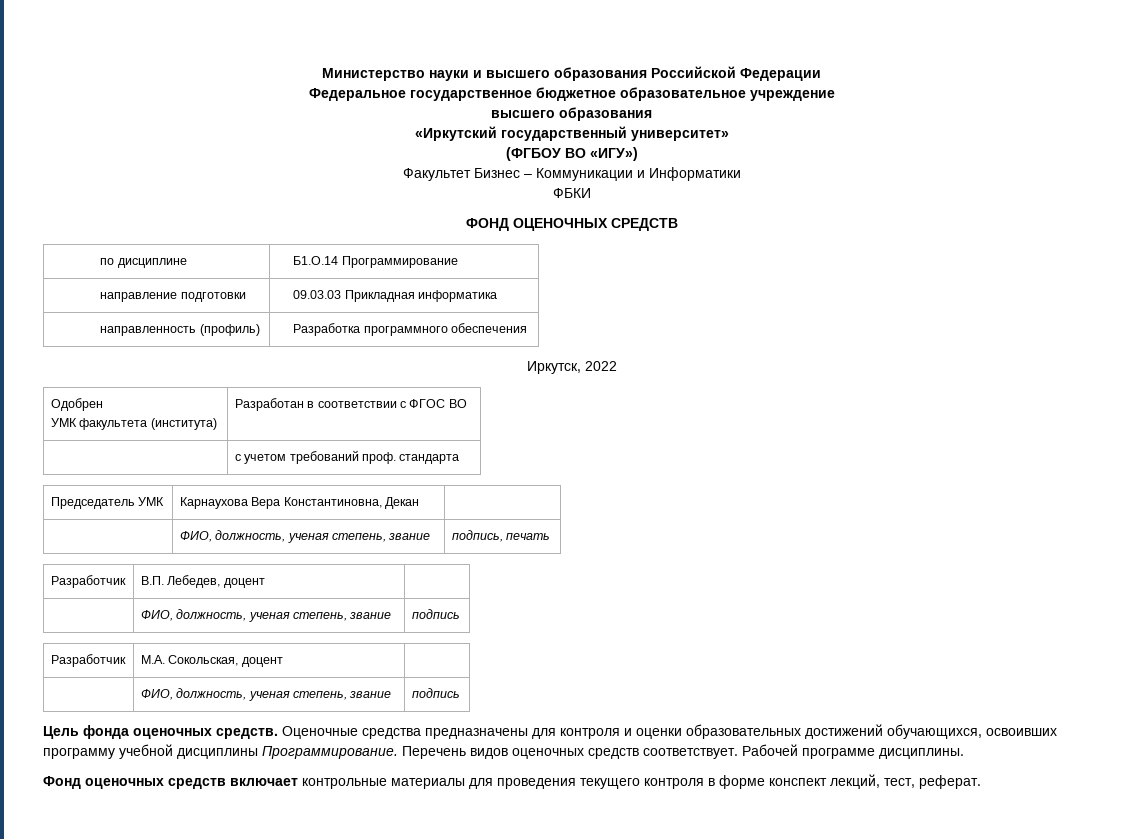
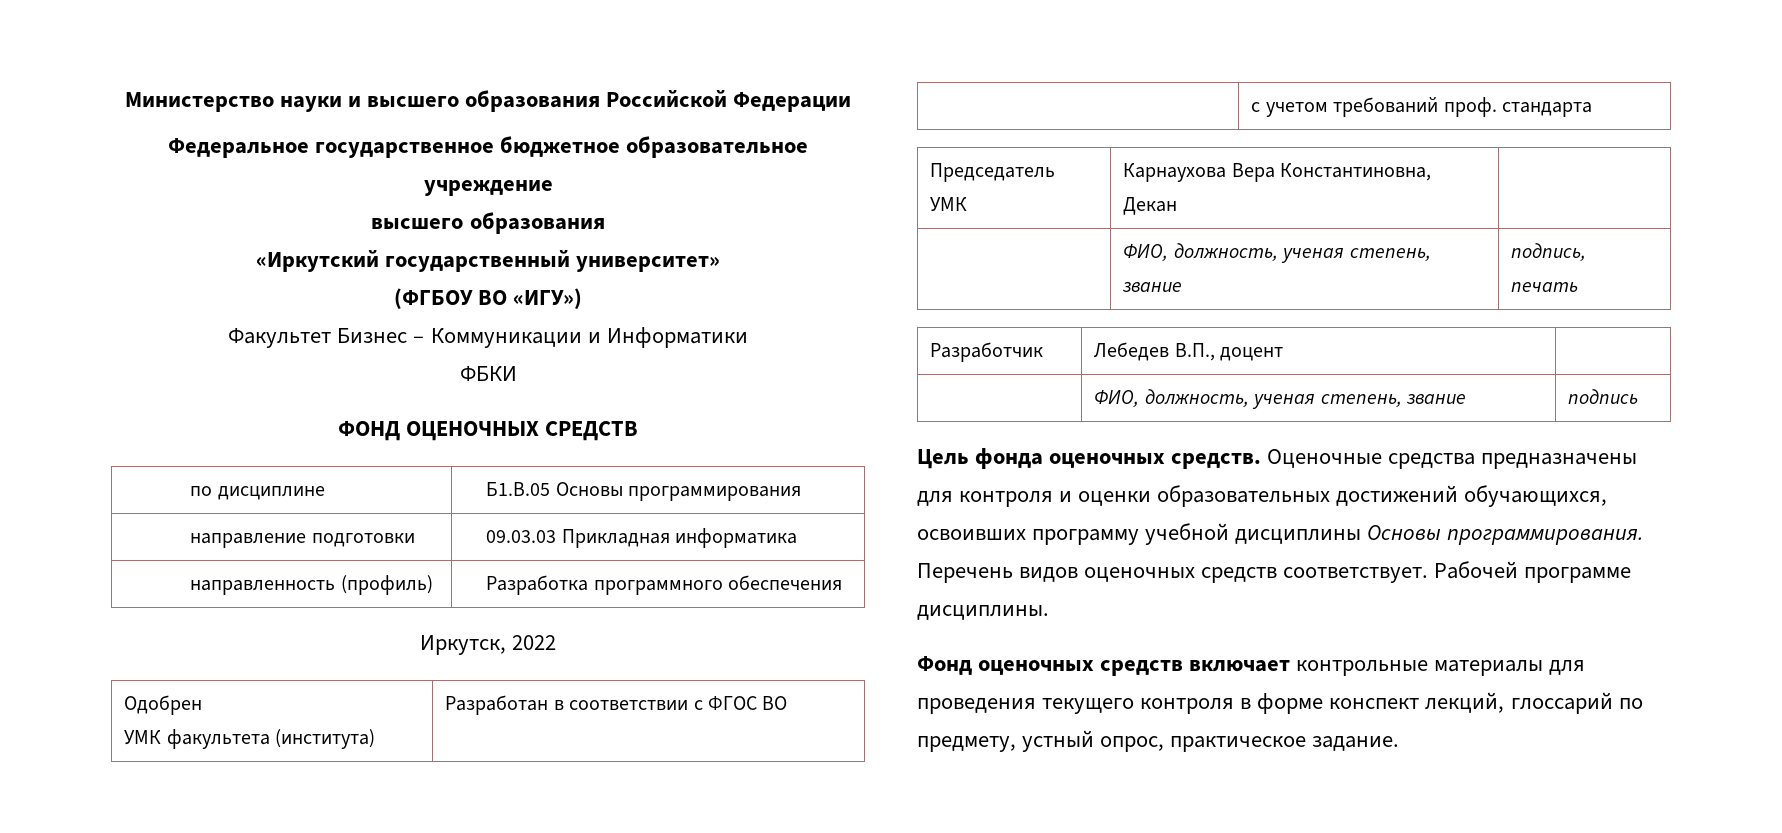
- по дисциплине | Б1.О.14 Программирование
+ по дисциплине | Б1.В.05 Основы программирования
- Разработчик | В.П. Лебедев, доцент |
- | ФИО, должность, ученая степень, звание | подпись
- Разработчик | М.А. Сокольская, доцент |
+ Разработчик | Лебедев В.П., доцент |
- Оценочные средства предназначены для контроля и оценки образовательных достижений обучающихся, освоивших программу учебной дисциплины Программирование.
+ Оценочные средства предназначены для контроля и оценки образовательных достижений обучающихся, освоивших программу учебной дисциплины Основы программирования.
- Фонд оценочных средств включает контрольные материалы для проведения текущего контроля в форме конспект лекций, тест, реферат.
+ Фонд оценочных средств включает контрольные материалы для проведения текущего контроля в форме конспект лекций, глоссарий по предмету, устный опрос, практическое задание.

